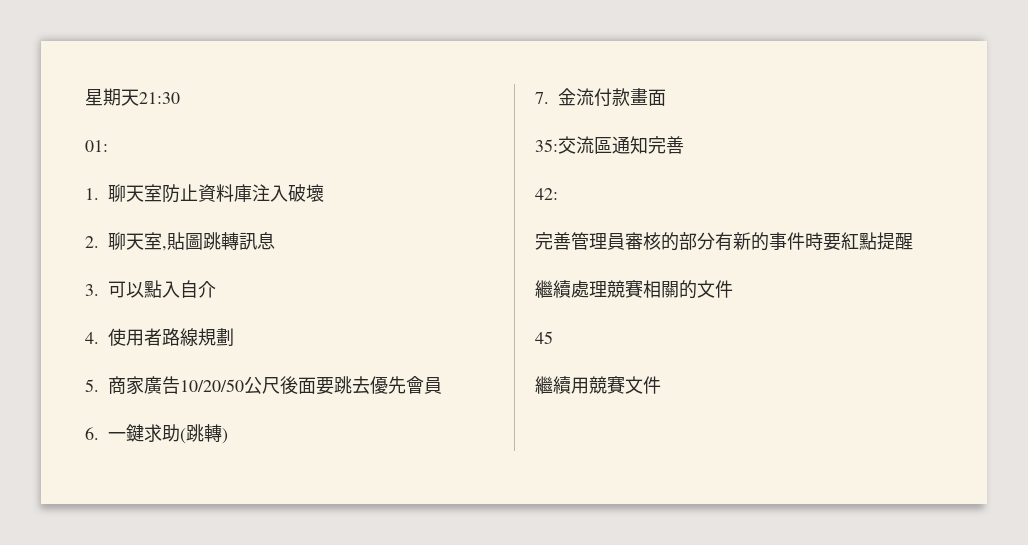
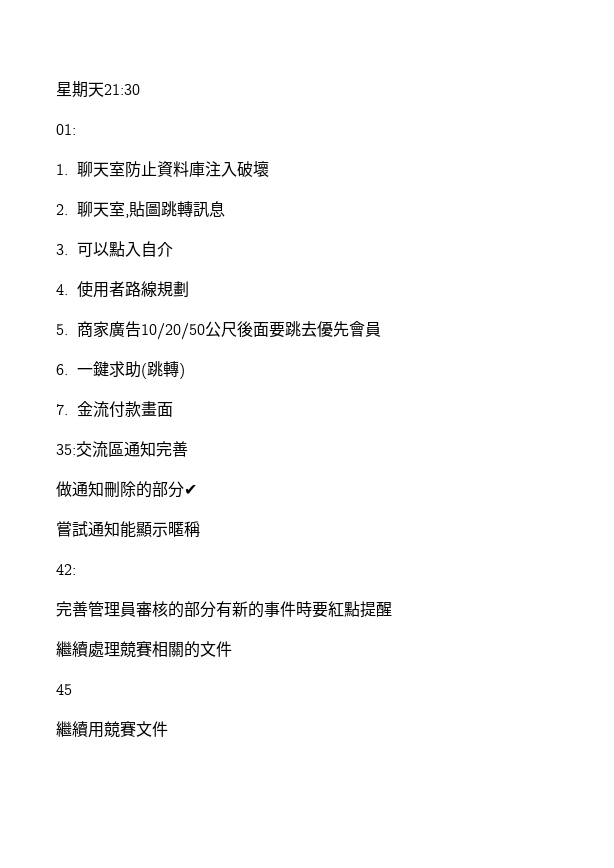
+ 做通知刪除的部分✔
+ 嘗試通知能顯示暱稱

